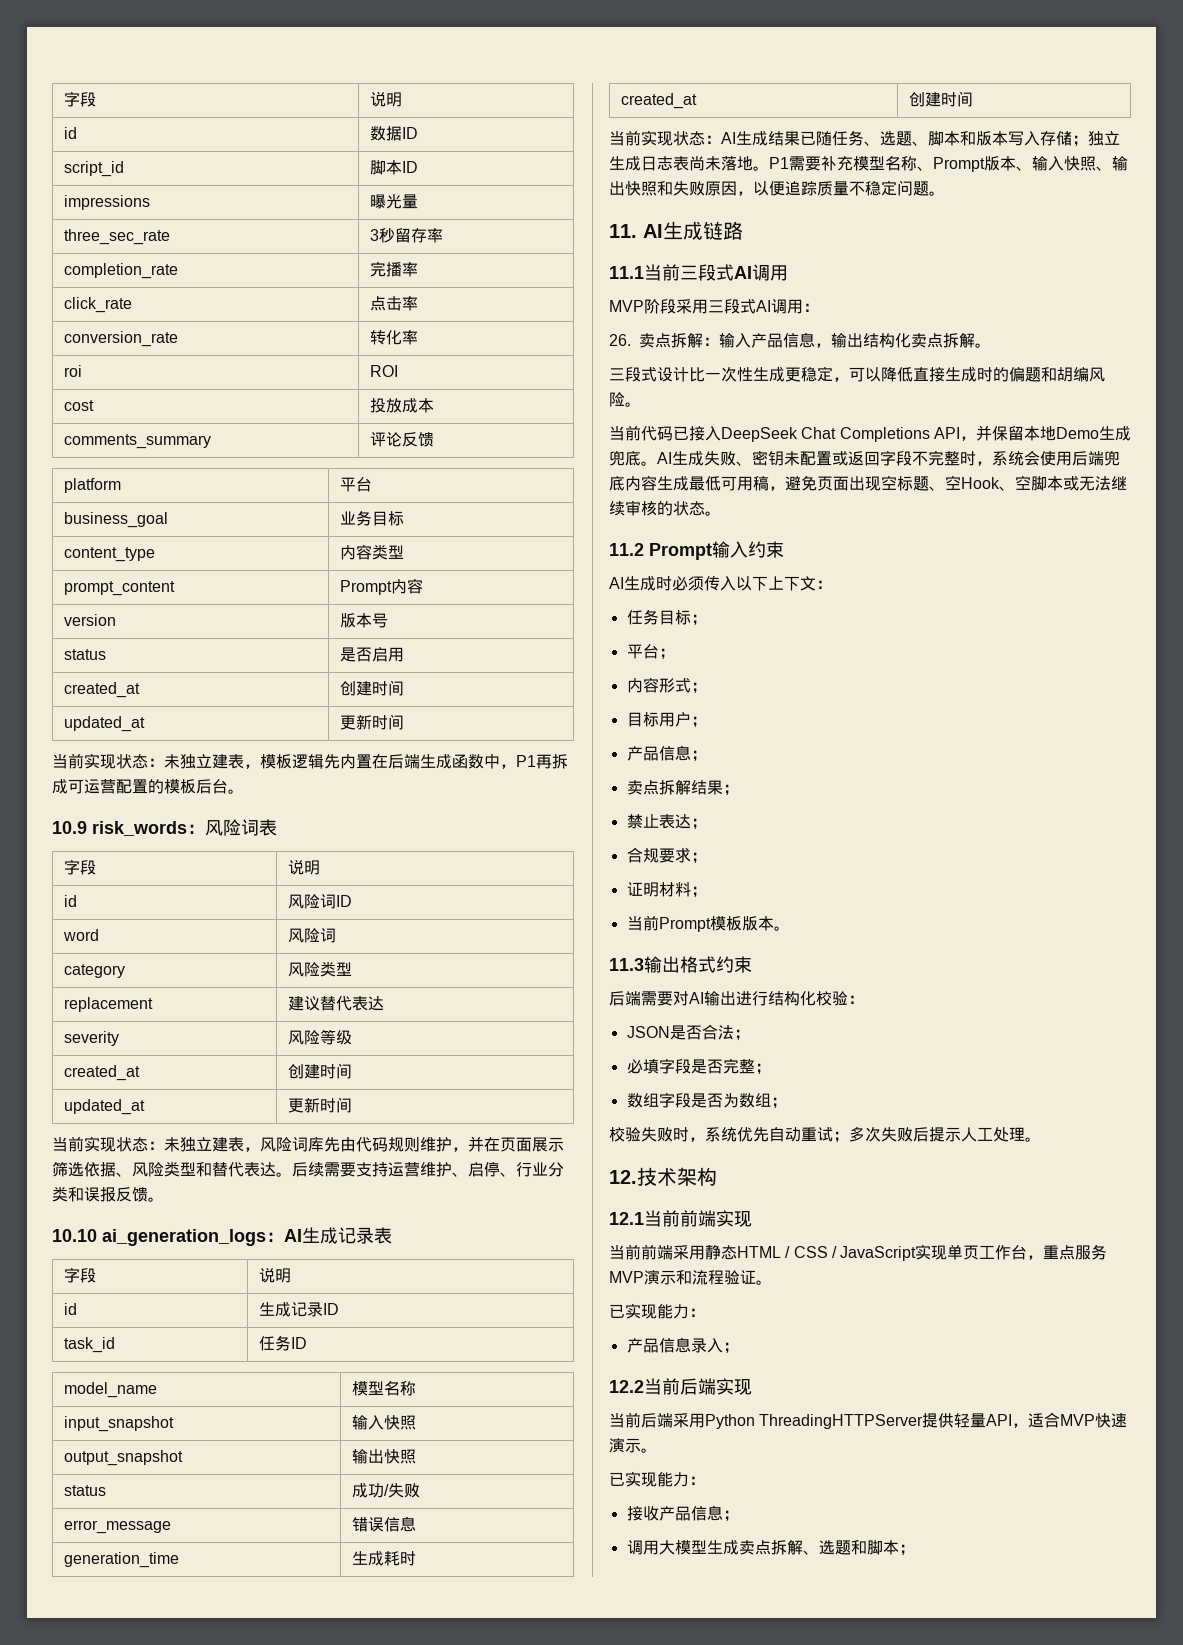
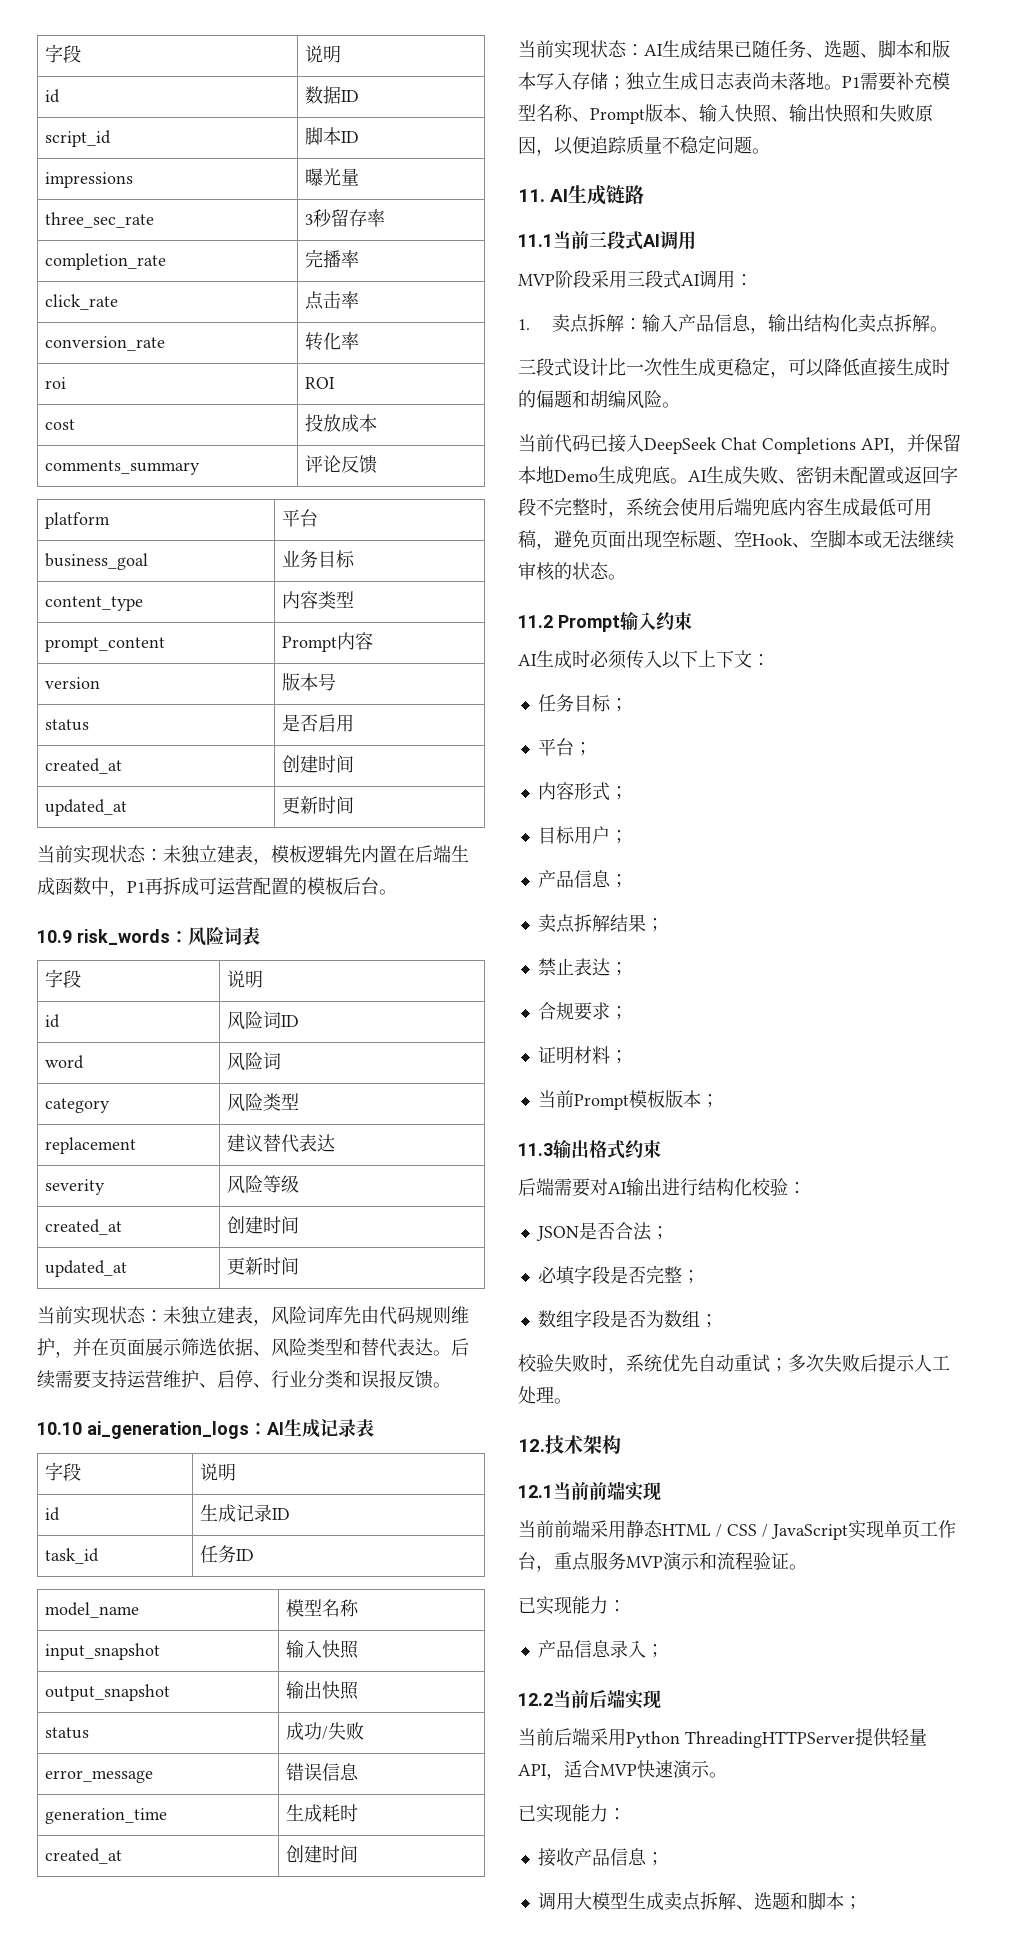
- 26.卖点拆解：输入产品信息，输出结构化卖点拆解。
+ 1.卖点拆解：输入产品信息，输出结构化卖点拆解。
- 当前Prompt模板版本。
+ 当前Prompt模板版本；

